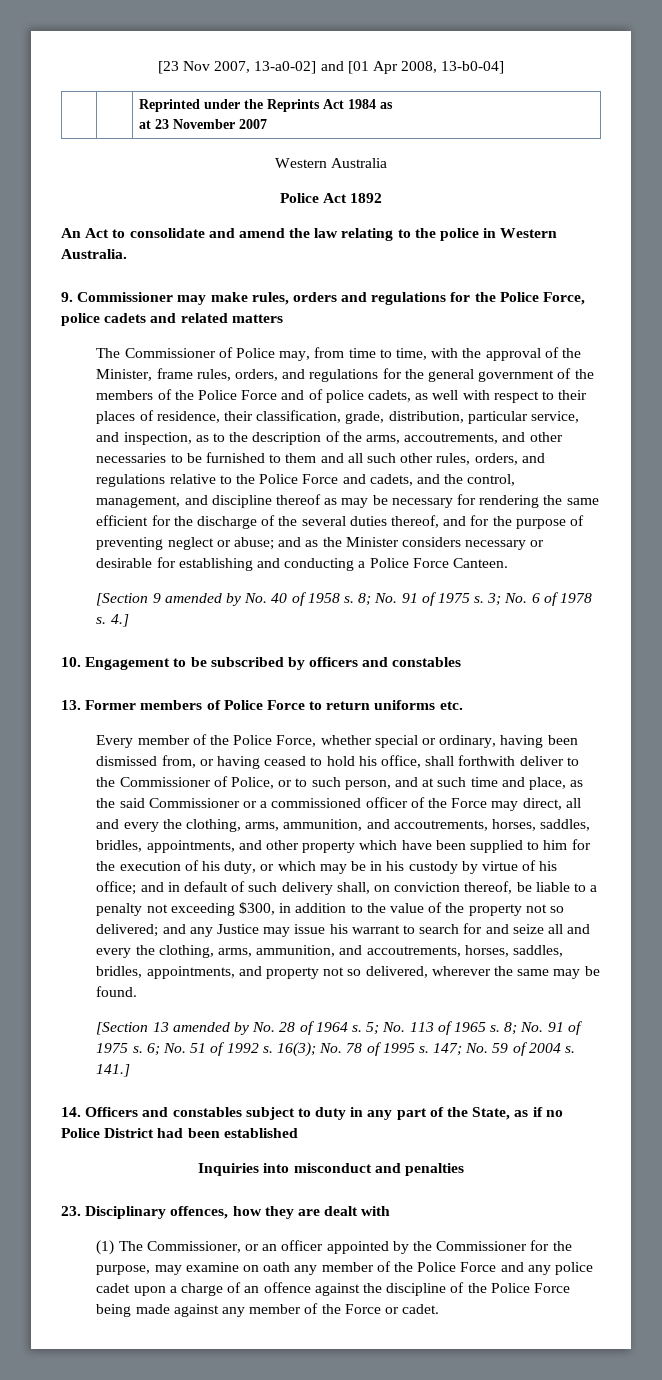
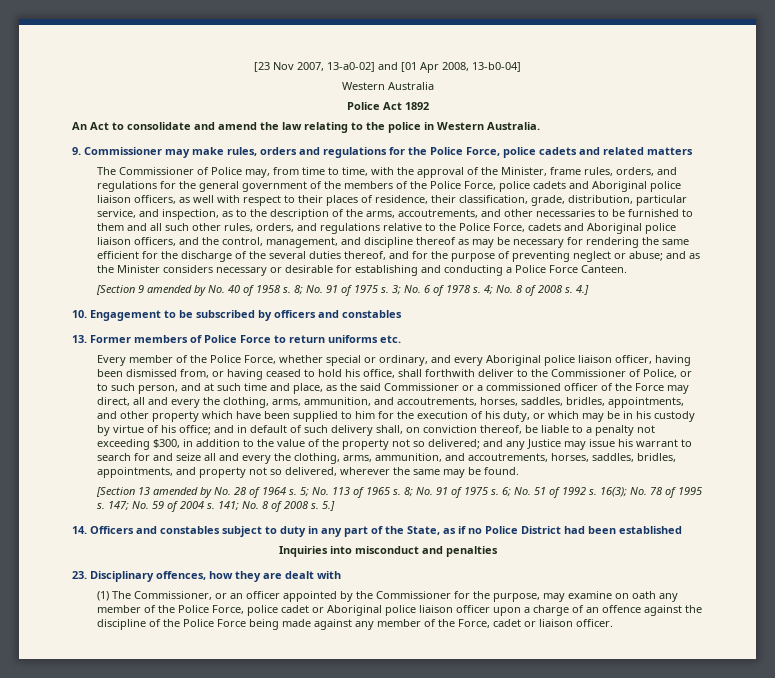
- | | Reprinted under the Reprints Act 1984 as
- at 23 November 2007
- The Commissioner of Police may, from time to time, with the approval of the Minister, frame rules, orders, and regulations for the general government of the members of the Police Force and of police cadets, as well with respect to their places of residence, their classification, grade, distribution, particular service, and inspection, as to the description of the arms, accoutrements, and other necessaries to be furnished to them and all such other rules, orders, and regulations relative to the Police Force and cadets, and the control, management, and discipline thereof as may be necessary for rendering the same efficient for the discharge of the several duties thereof, and for the purpose of preventing neglect or abuse;
+ The Commissioner of Police may, from time to time, with the approval of the Minister, frame rules, orders, and regulations for the general government of the members of the Police Force, police cadets and Aboriginal police liaison officers, as well with respect to their places of residence, their classification, grade, distribution, particular service, and inspection, as to the description of the arms, accoutrements, and other necessaries to be furnished to them and all such other rules, orders, and regulations relative to the Police Force, cadets and Aboriginal police liaison officers, and the control, management, and discipline thereof as may be necessary for rendering the same efficient for the discharge of the several duties thereof, and for the purpose of preventing neglect or abuse;
+ 4; No. 8 of 2008 s.
- Every member of the Police Force, whether special or ordinary, having been dismissed from, or having ceased to hold his office, shall forthwith deliver to the Commissioner of Police, or to such person, and at such time and place, as the said Commissioner or a commissioned officer of the Force may direct, all and every the clothing, arms, ammunition, and accoutrements, horses, saddles, bridles, appointments, and other property which have been supplied to him for the execution of his duty, or which may be in his custody by virtue of his office;
+ Every member of the Police Force, whether special or ordinary, and every Aboriginal police liaison officer, having been dismissed from, or having ceased to hold his office, shall forthwith deliver to the Commissioner of Police, or to such person, and at such time and place, as the said Commissioner or a commissioned officer of the Force may direct, all and every the clothing, arms, ammunition, and accoutrements, horses, saddles, bridles, appointments, and other property which have been supplied to him for the execution of his duty, or which may be in his custody by virtue of his office;
- 141.]
+ 141; No. 8 of 2008 s. 5.]
- (1) The Commissioner, or an officer appointed by the Commissioner for the purpose, may examine on oath any member of the Police Force and any police cadet upon a charge of an offence against the discipline of the Police Force being made against any member of the Force or cadet.
+ (1) The Commissioner, or an officer appointed by the Commissioner for the purpose, may examine on oath any member of the Police Force, police cadet or Aboriginal police liaison officer upon a charge of an offence against the discipline of the Police Force being made against any member of the Force, cadet or liaison officer.

